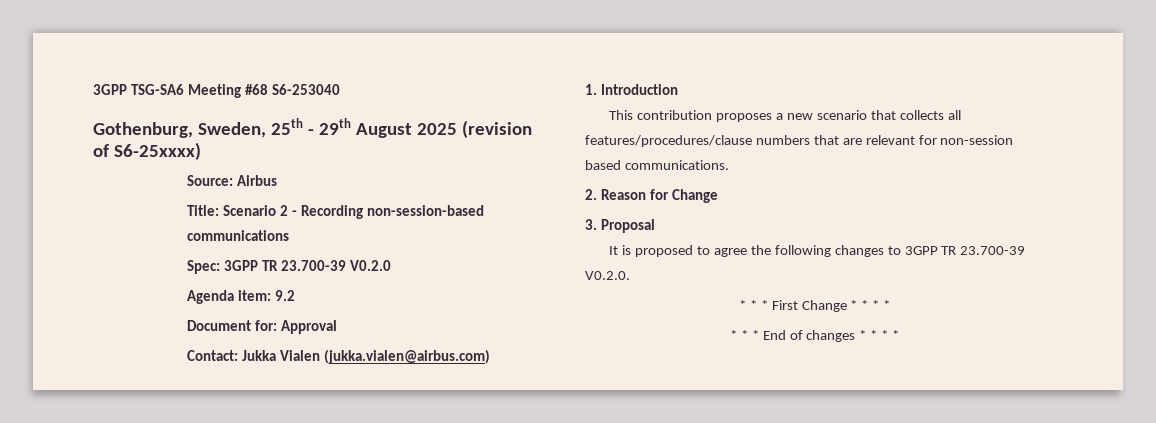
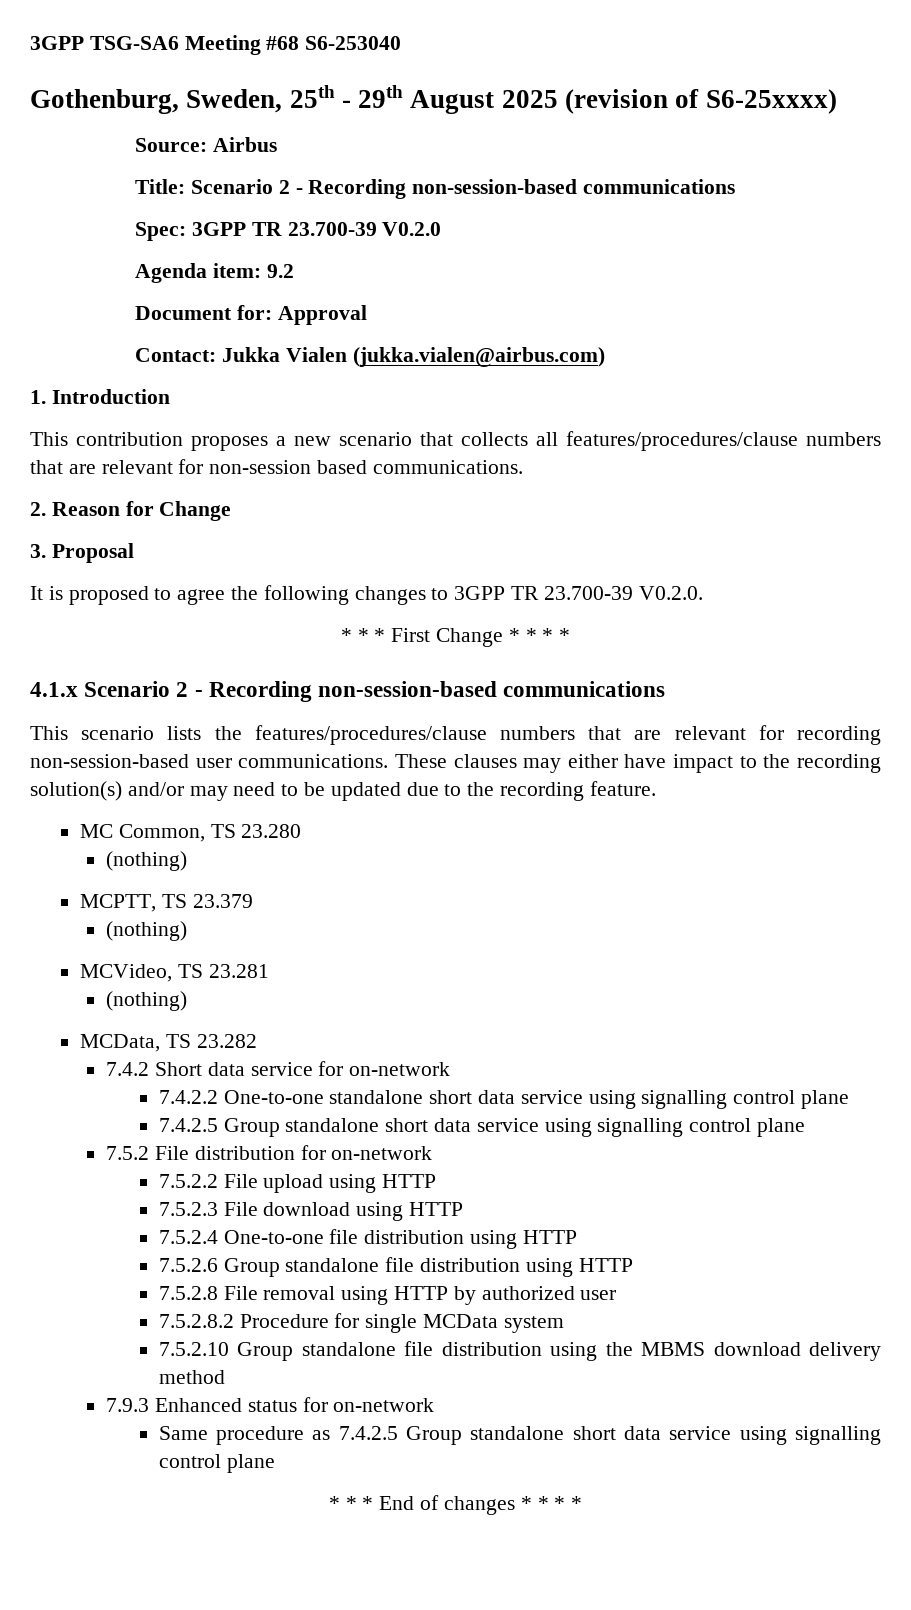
+ 4.1.x Scenario 2 - Recording non-session-based communications
+ This scenario lists the features/procedures/clause numbers that are relevant for recording non-session-based user communications. These clauses may either have impact to the recording solution(s) and/or may need to be updated due to the recording feature.
+ MC Common, TS 23.280
+ (nothing)
+ MCPTT, TS 23.379
+ (nothing)
+ MCVideo, TS 23.281
+ (nothing)
+ MCData, TS 23.282
+ 7.4.2 Short data service for on-network
+ 7.4.2.2 One-to-one standalone short data service using signalling control plane
+ 7.4.2.5 Group standalone short data service using signalling control plane
+ 7.5.2 File distribution for on-network
+ 7.5.2.2 File upload using HTTP
+ 7.5.2.3 File download using HTTP
+ 7.5.2.4 One-to-one file distribution using HTTP
+ 7.5.2.6 Group standalone file distribution using HTTP
+ 7.5.2.8 File removal using HTTP by authorized user
+ 7.5.2.8.2 Procedure for single MCData system
+ 7.5.2.10 Group standalone file distribution using the MBMS download delivery method
+ 7.9.3 Enhanced status for on-network
+ Same procedure as 7.4.2.5 Group standalone short data service using signalling control plane

